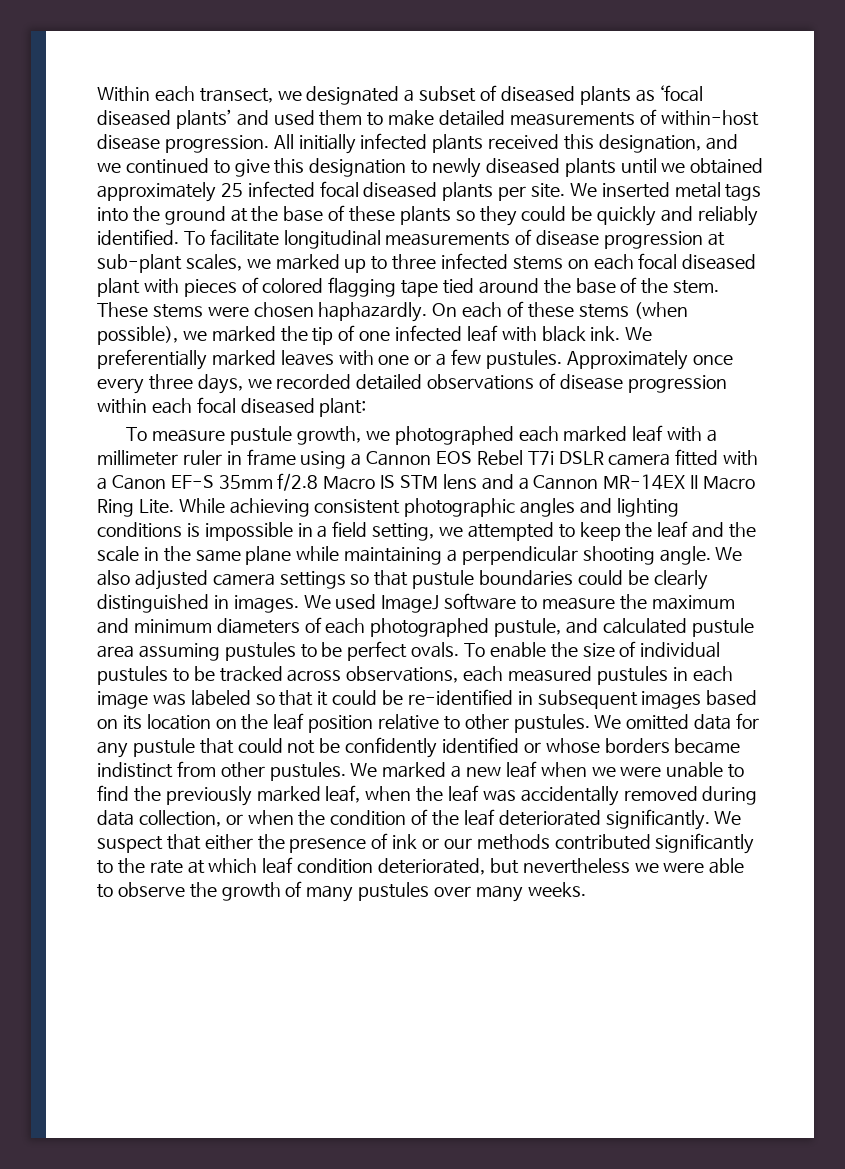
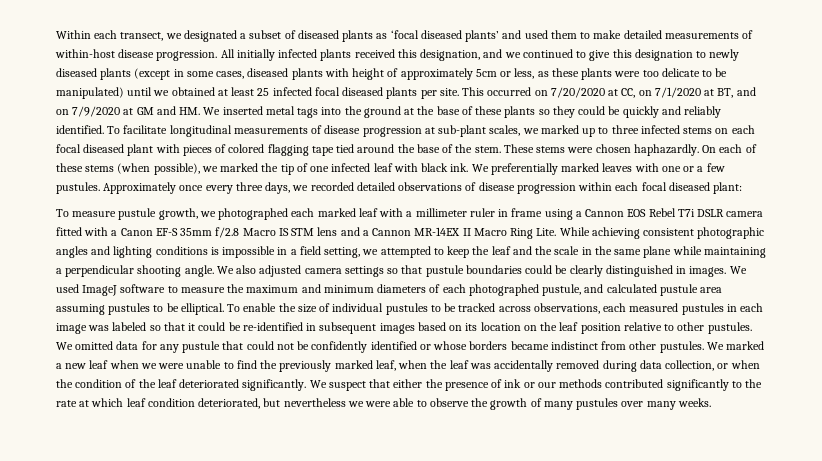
- All initially infected plants received this designation, and we continued to give this designation to newly diseased plants until we obtained approximately 25 infected focal diseased plants per site.
+ All initially infected plants received this designation, and we continued to give this designation to newly diseased plants (except in some cases, diseased plants with height of approximately 5cm or less, as these plants were too delicate to be manipulated) until we obtained at least 25 infected focal diseased plants per site.
- We inserted metal tags into the ground at the base of these plants so they could be quickly and reliably identified.
+ This occurred on 7/20/2020 at CC, on 7/1/2020 at BT, and on 7/9/2020 at GM and HM. We inserted metal tags into the ground at the base of these plants so they could be quickly and reliably identified.
- We used ImageJ software to measure the maximum and minimum diameters of each photographed pustule, and calculated pustule area assuming pustules to be perfect ovals.
+ We used ImageJ software to measure the maximum and minimum diameters of each photographed pustule, and calculated pustule area assuming pustules to be elliptical.

